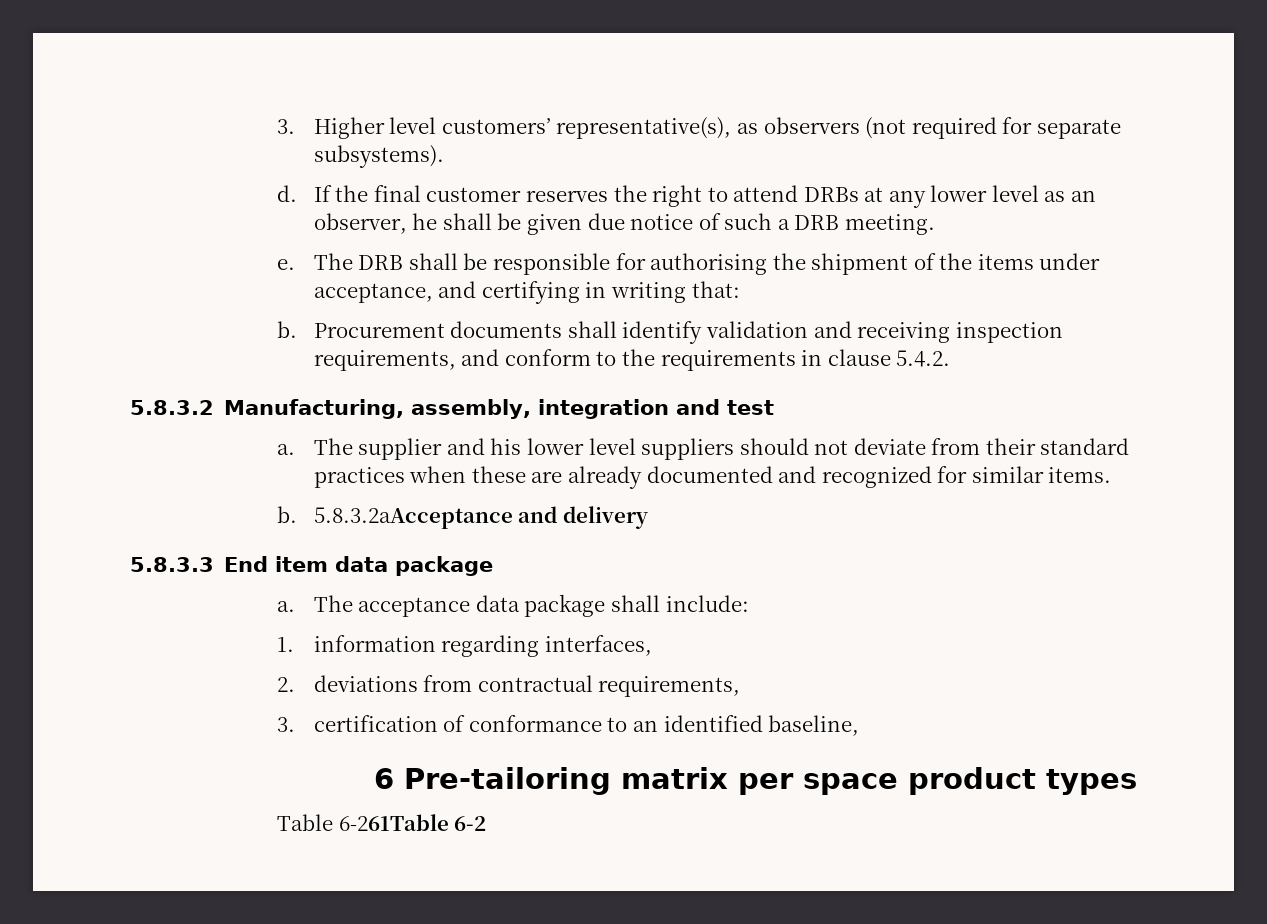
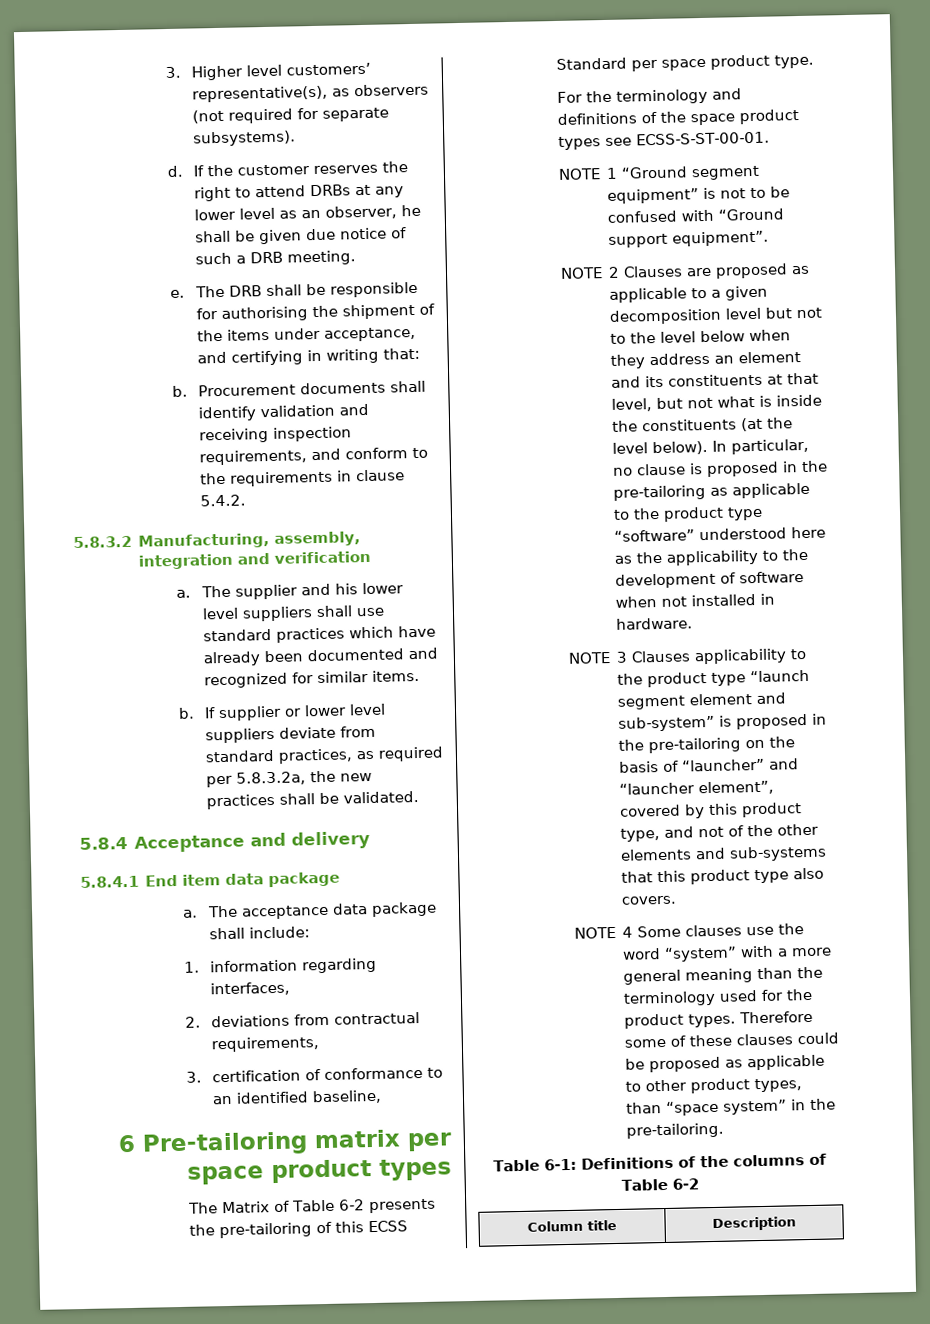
- If the final customer reserves the right to attend DRBs at any lower level as an observer, he shall be given due notice of such a DRB meeting.
+ If the customer reserves the right to attend DRBs at any lower level as an observer, he shall be given due notice of such a DRB meeting.
- 5.8.3.2 Manufacturing, assembly, integration and test
+ 5.8.3.2 Manufacturing, assembly, integration and verification
- The supplier and his lower level suppliers should not deviate from their standard practices when these are already documented and recognized for similar items.
+ The supplier and his lower level suppliers shall use standard practices which have already been documented and recognized for similar items.
- 5.8.3.2aAcceptance and delivery
+ If supplier or lower level suppliers deviate from standard practices, as required per 5.8.3.2a, the new practices shall be validated.
+ 5.8.4 Acceptance and delivery
- 5.8.3.3 End item data package
+ 5.8.4.1 End item data package
- Table 6-261Table 6-2
+ The Matrix of Table 6-2 presents the pre-tailoring of this ECSS Standard per space product type.
+ For the terminology and definitions of the space product types see ECSS-S-ST-00-01.
+ NOTE 1 “Ground segment equipment” is not to be confused with “Ground support equipment”.
+ NOTE 2 Clauses are proposed as applicable to a given decomposition level but not to the level below when they address an element and its constituents at that level, but not what is inside the constituents (at the level below). In particular, no clause is proposed in the pre-tailoring as applicable to the product type “software” understood here as the applicability to the development of software when not installed in hardware.
+ NOTE 3 Clauses applicability to the product type “launch segment element and sub-system” is proposed in the pre-tailoring on the basis of “launcher” and “launcher element”, covered by this product type, and not of the other elements and sub-systems that this product type also covers.
+ NOTE 4 Some clauses use the word “system” with a more general meaning than the terminology used for the product types. Therefore some of these clauses could be proposed as applicable to other product types, than “space system” in the pre-tailoring.
+ Table 6-1: Definitions of the columns of Table 6-2
+ Column title | Description

